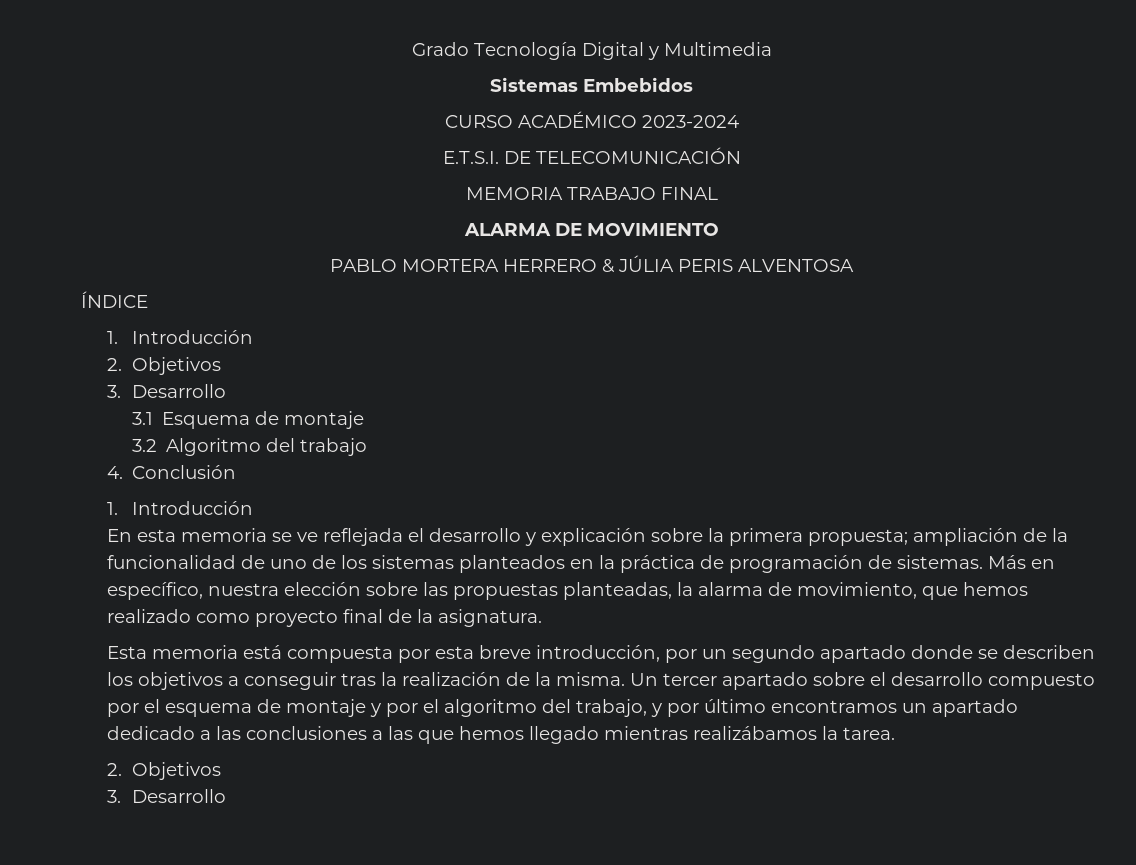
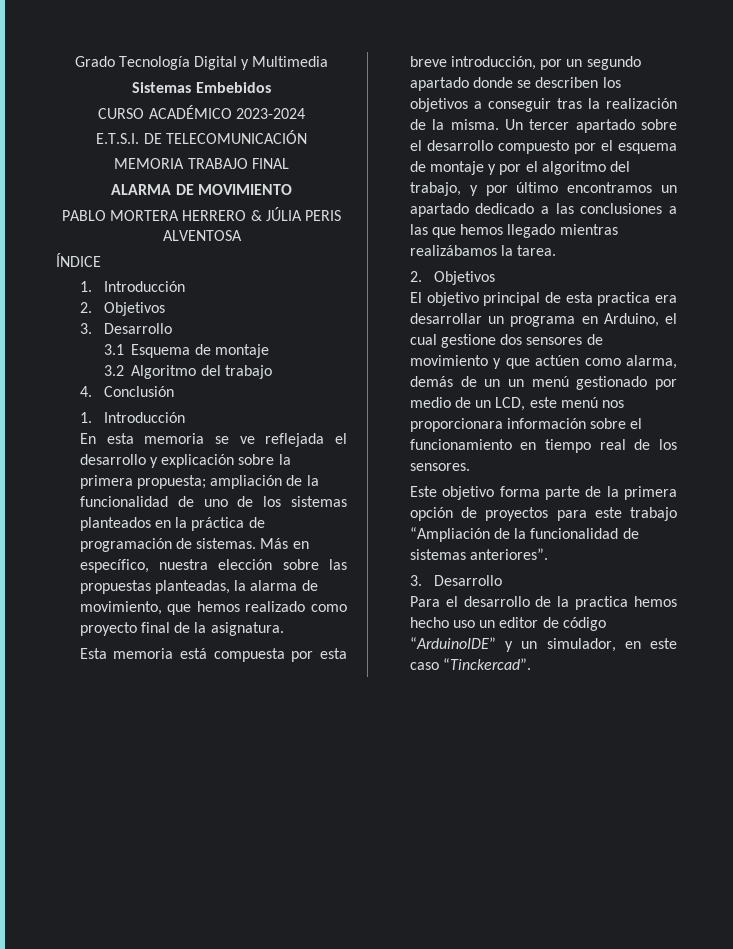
  Un tercer apartado sobre el desarrollo compuesto por el esquema de montaje y por el algoritmo del trabajo, y por último encontramos un apartado dedicado a las conclusiones a las que hemos llegado mientras realizábamos la tarea.
  2. Objetivos
+ El objetivo principal de esta practica era desarrollar un programa en Arduino, el cual gestione dos sensores de movimiento y que actúen como alarma, demás de un un menú gestionado por medio de un LCD, este menú nos proporcionara información sobre el funcionamiento en tiempo real de los sensores.
+ Este objetivo forma parte de la primera opción de proyectos para este trabajo “Ampliación de la funcionalidad de sistemas anteriores”.
  3. Desarrollo
+ Para el desarrollo de la practica hemos hecho uso un editor de código “ArduinoIDE” y un simulador, en este caso “Tinckercad”.

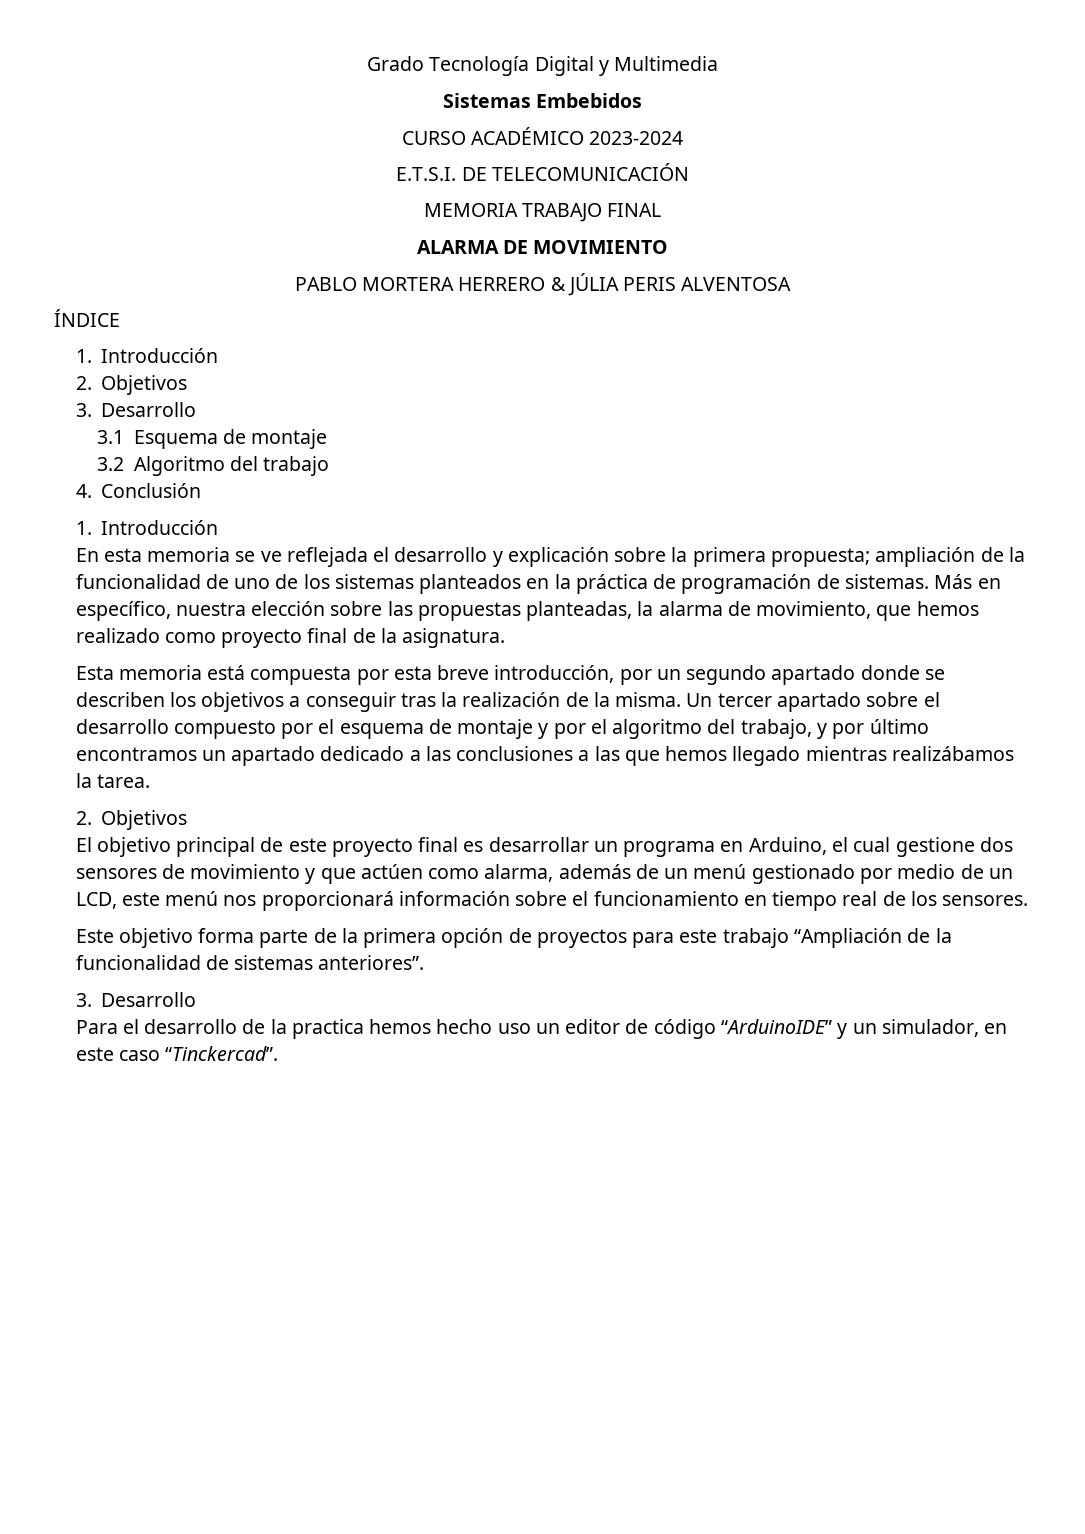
- El objetivo principal de esta practica era desarrollar un programa en Arduino, el cual gestione dos sensores de movimiento y que actúen como alarma, demás de un un menú gestionado por medio de un LCD, este menú nos proporcionara información sobre el funcionamiento en tiempo real de los sensores.
+ El objetivo principal de este proyecto final es desarrollar un programa en Arduino, el cual gestione dos sensores de movimiento y que actúen como alarma, además de un menú gestionado por medio de un LCD, este menú nos proporcionará información sobre el funcionamiento en tiempo real de los sensores.

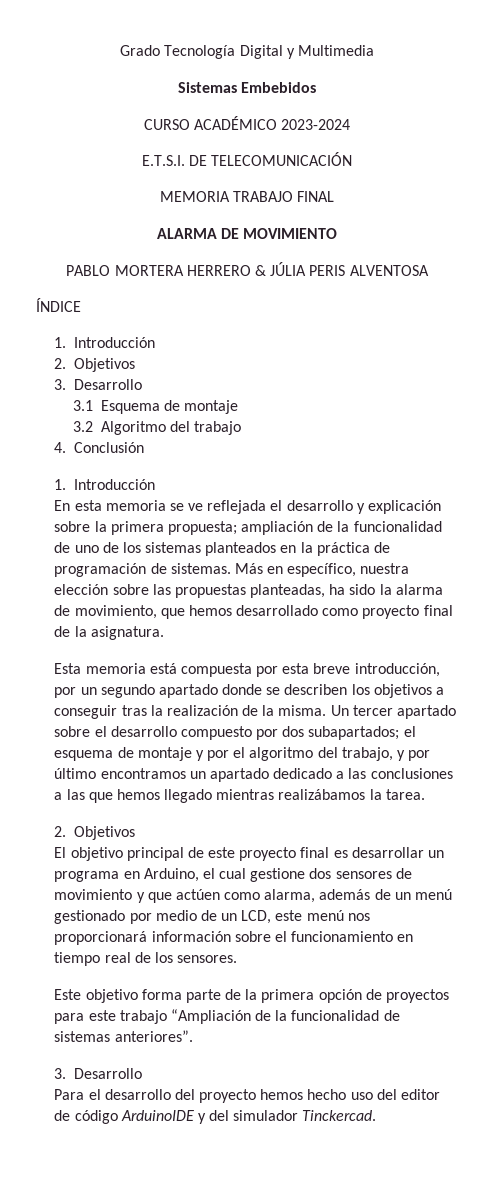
- Más en específico, nuestra elección sobre las propuestas planteadas, la alarma de movimiento, que hemos realizado como proyecto final de la asignatura.
+ Más en específico, nuestra elección sobre las propuestas planteadas, ha sido la alarma de movimiento, que hemos desarrollado como proyecto final de la asignatura.
- Un tercer apartado sobre el desarrollo compuesto por el esquema de montaje y por el algoritmo del trabajo, y por último encontramos un apartado dedicado a las conclusiones a las que hemos llegado mientras realizábamos la tarea.
+ Un tercer apartado sobre el desarrollo compuesto por dos subapartados; el esquema de montaje y por el algoritmo del trabajo, y por último encontramos un apartado dedicado a las conclusiones a las que hemos llegado mientras realizábamos la tarea.
- Para el desarrollo de la practica hemos hecho uso un editor de código “ArduinoIDE” y un simulador, en este caso “Tinckercad”.
+ Para el desarrollo del proyecto hemos hecho uso del editor de código ArduinoIDE y del simulador Tinckercad.

